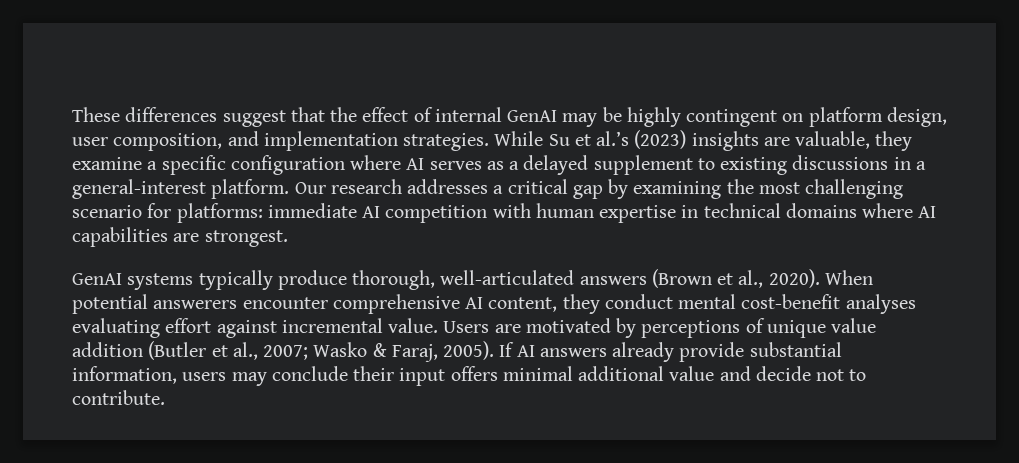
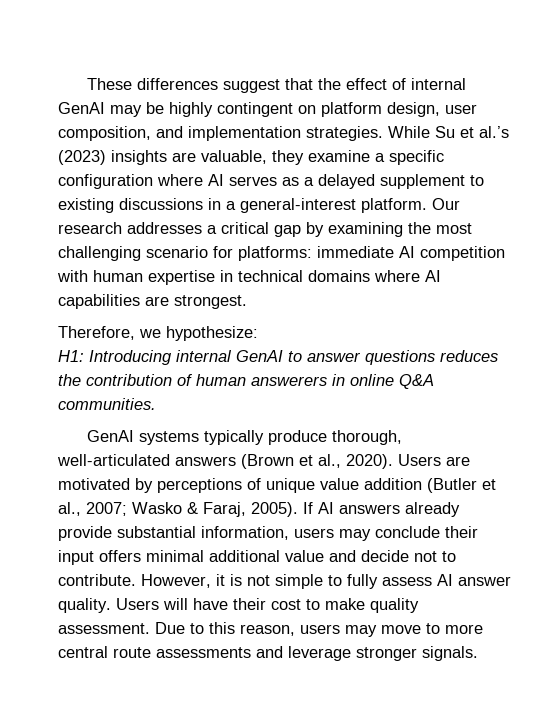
+ Therefore, we hypothesize:
+ H1: Introducing internal GenAI to answer questions reduces the contribution of human answerers in online Q&A communities.
- When potential answerers encounter comprehensive AI content, they conduct mental cost-benefit analyses evaluating effort against incremental value.
+ However, it is not simple to fully assess AI answer quality. Users will have their cost to make quality assessment. Due to this reason, users may move to more central route assessments and leverage stronger signals.

